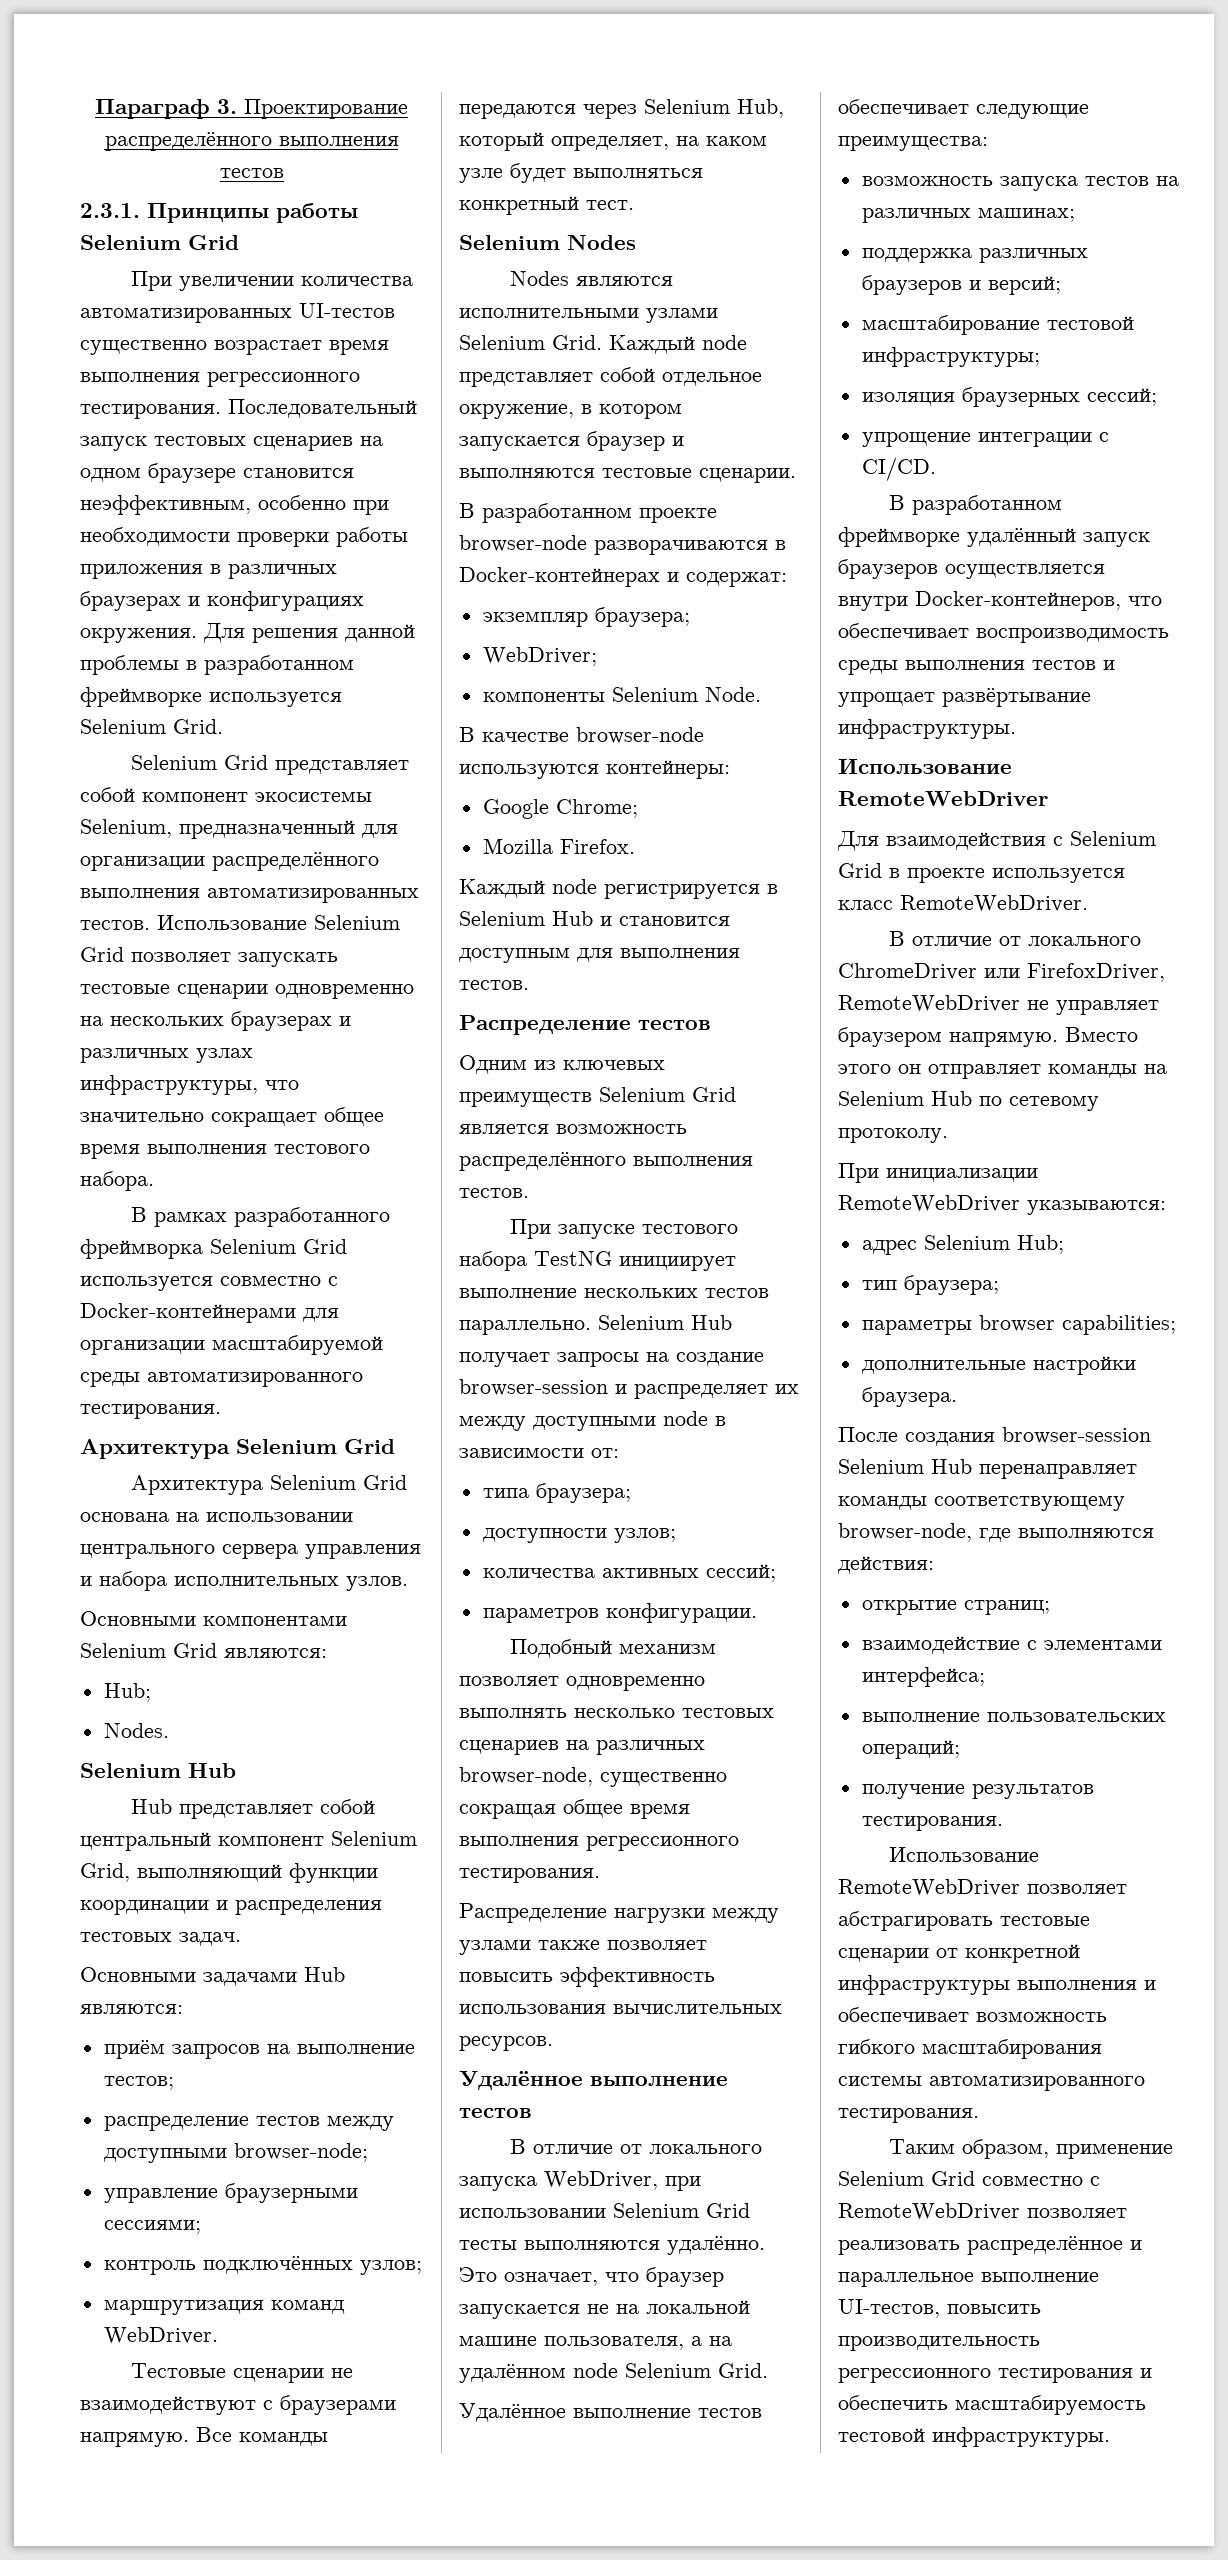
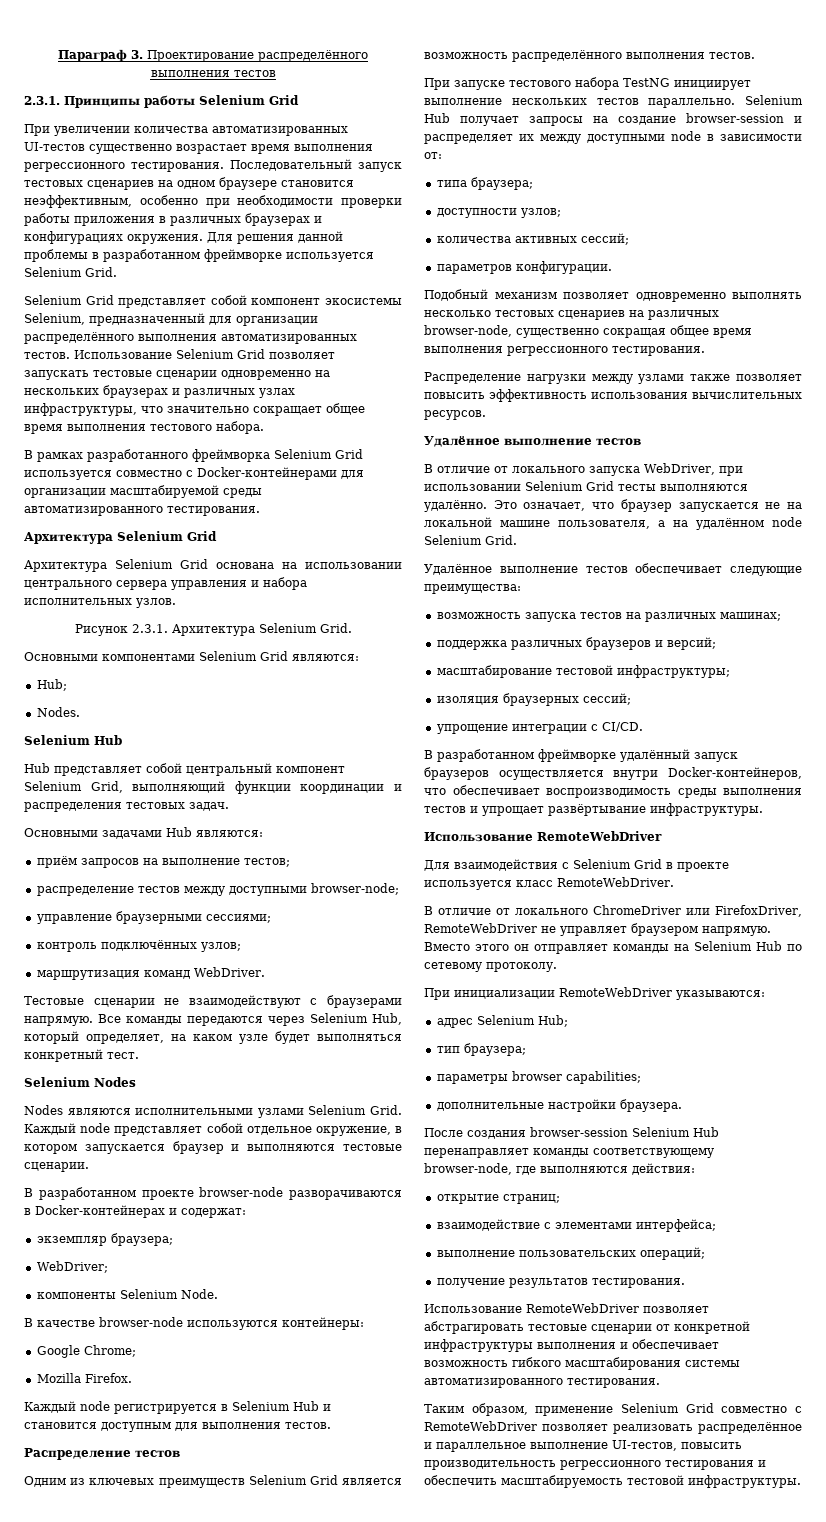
+ Рисунок 2.3.1. Архитектура Selenium Grid.

